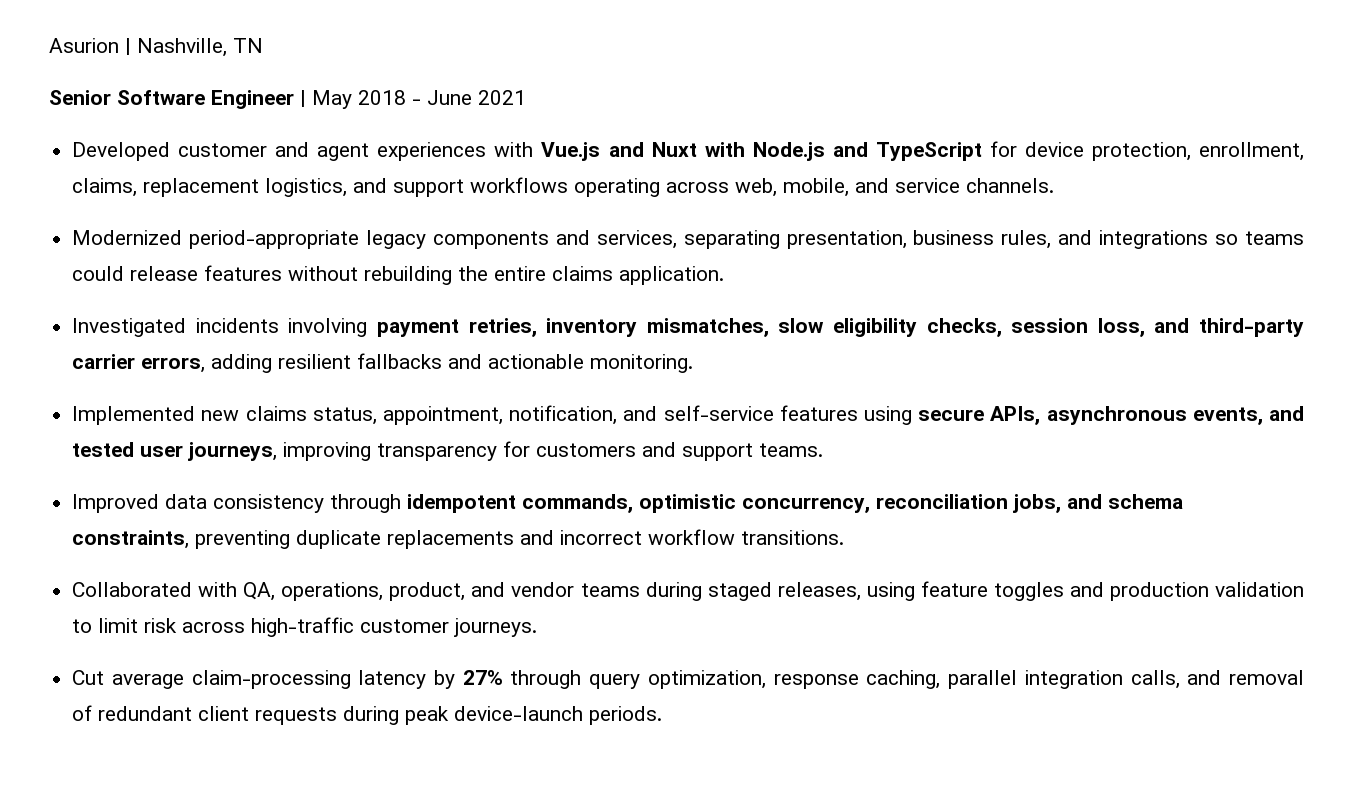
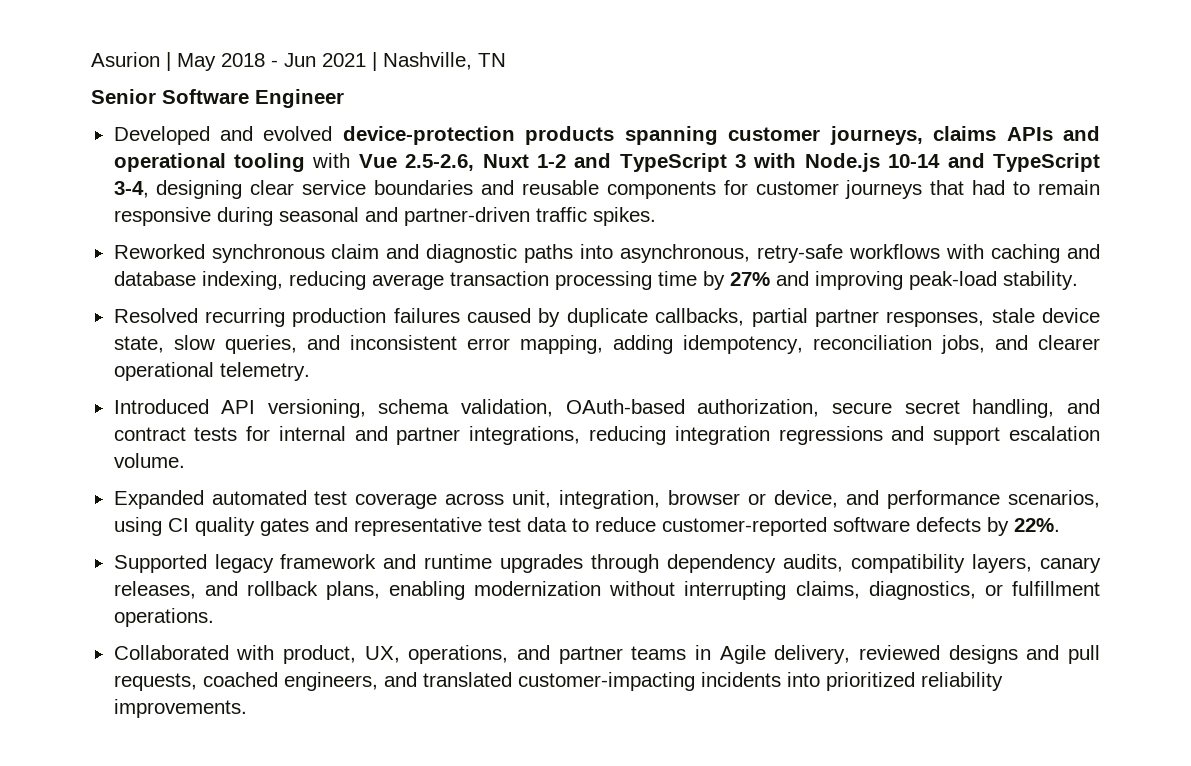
- Asurion | Nashville, TN
+ Asurion | May 2018 - Jun 2021 | Nashville, TN
- Senior Software Engineer | May 2018 - June 2021
- Developed customer and agent experiences with Vue.js and Nuxt with Node.js and TypeScript for device protection, enrollment, claims, replacement logistics, and support workflows operating across web, mobile, and service channels.
- Modernized period-appropriate legacy components and services, separating presentation, business rules, and integrations so teams could release features without rebuilding the entire claims application.
- Investigated incidents involving payment retries, inventory mismatches, slow eligibility checks, session loss, and third-party carrier errors, adding resilient fallbacks and actionable monitoring.
- Implemented new claims status, appointment, notification, and self-service features using secure APIs, asynchronous events, and tested user journeys, improving transparency for customers and support teams.
- Improved data consistency through idempotent commands, optimistic concurrency, reconciliation jobs, and schema constraints, preventing duplicate replacements and incorrect workflow transitions.
- Collaborated with QA, operations, product, and vendor teams during staged releases, using feature toggles and production validation to limit risk across high-traffic customer journeys.
- Cut average claim-processing latency by 27% through query optimization, response caching, parallel integration calls, and removal of redundant client requests during peak device-launch periods.
+ Senior Software Engineer
+ Developed and evolved device-protection products spanning customer journeys, claims APIs and operational tooling with Vue 2.5-2.6, Nuxt 1-2 and TypeScript 3 with Node.js 10-14 and TypeScript 3-4, designing clear service boundaries and reusable components for customer journeys that had to remain responsive during seasonal and partner-driven traffic spikes.
+ Reworked synchronous claim and diagnostic paths into asynchronous, retry-safe workflows with caching and database indexing, reducing average transaction processing time by 27% and improving peak-load stability.
+ Resolved recurring production failures caused by duplicate callbacks, partial partner responses, stale device state, slow queries, and inconsistent error mapping, adding idempotency, reconciliation jobs, and clearer operational telemetry.
+ Introduced API versioning, schema validation, OAuth-based authorization, secure secret handling, and contract tests for internal and partner integrations, reducing integration regressions and support escalation volume.
+ Expanded automated test coverage across unit, integration, browser or device, and performance scenarios, using CI quality gates and representative test data to reduce customer-reported software defects by 22%.
+ Supported legacy framework and runtime upgrades through dependency audits, compatibility layers, canary releases, and rollback plans, enabling modernization without interrupting claims, diagnostics, or fulfillment operations.
+ Collaborated with product, UX, operations, and partner teams in Agile delivery, reviewed designs and pull requests, coached engineers, and translated customer-impacting incidents into prioritized reliability improvements.

